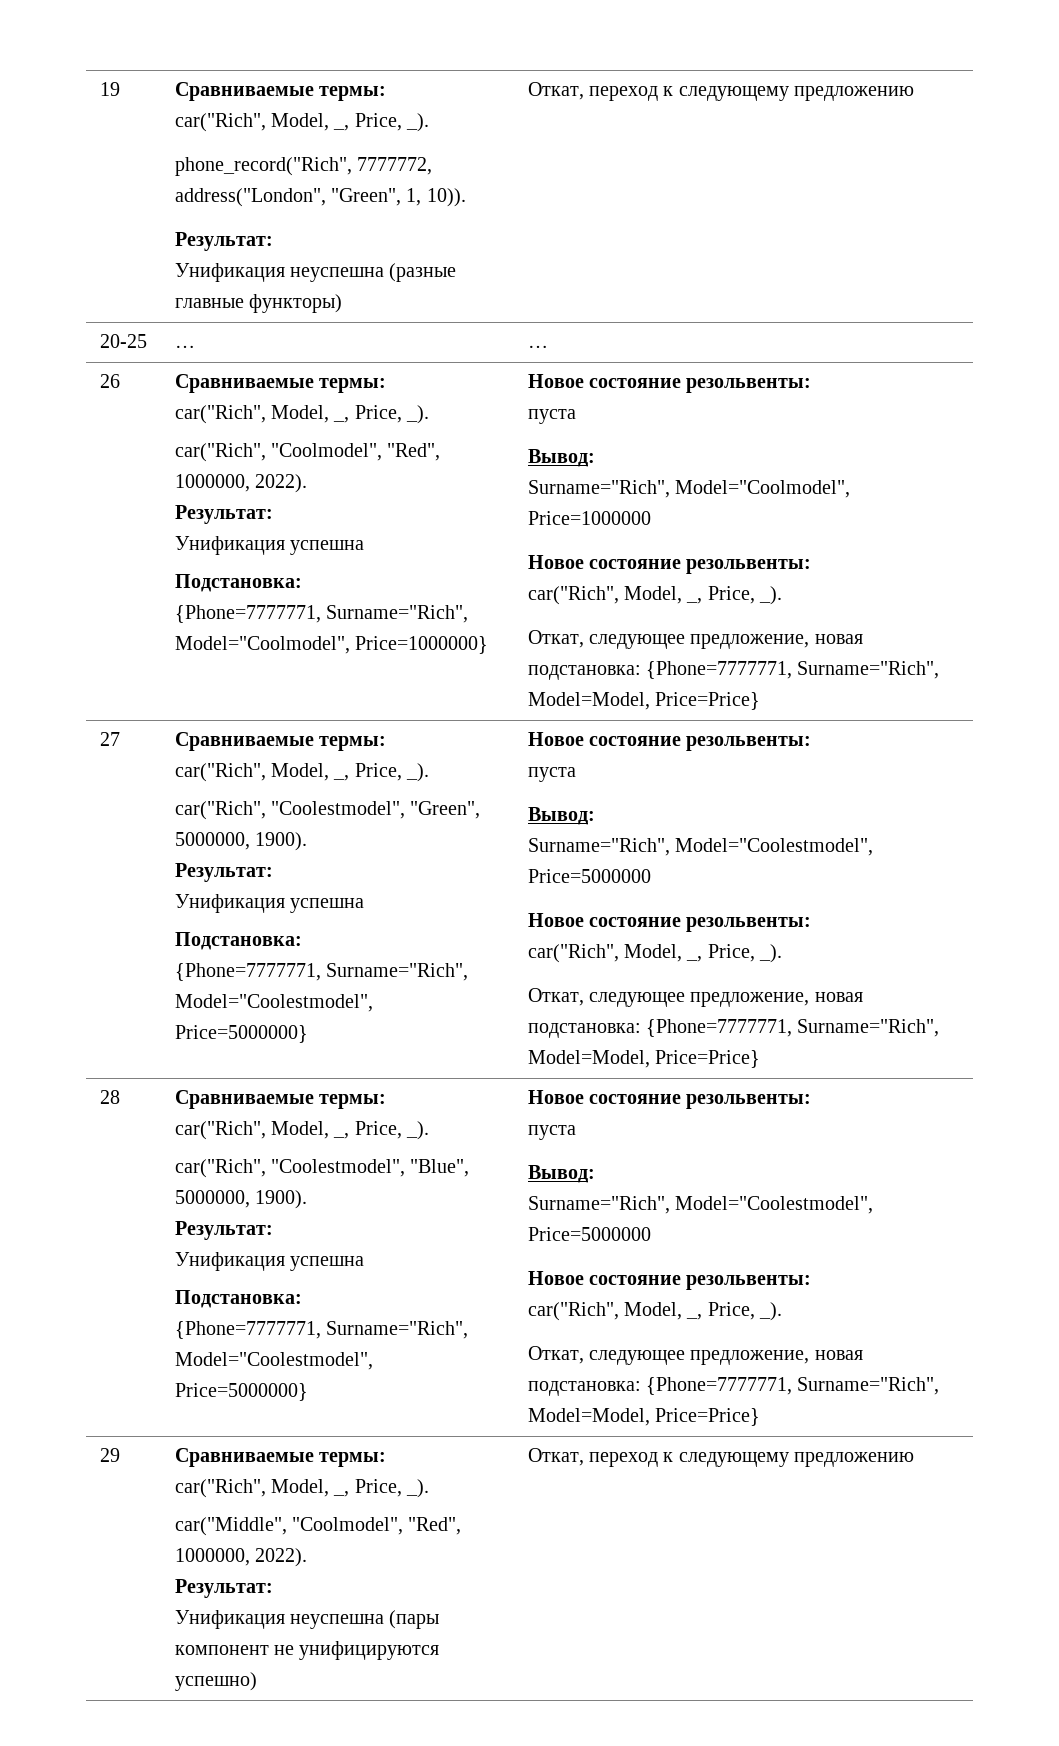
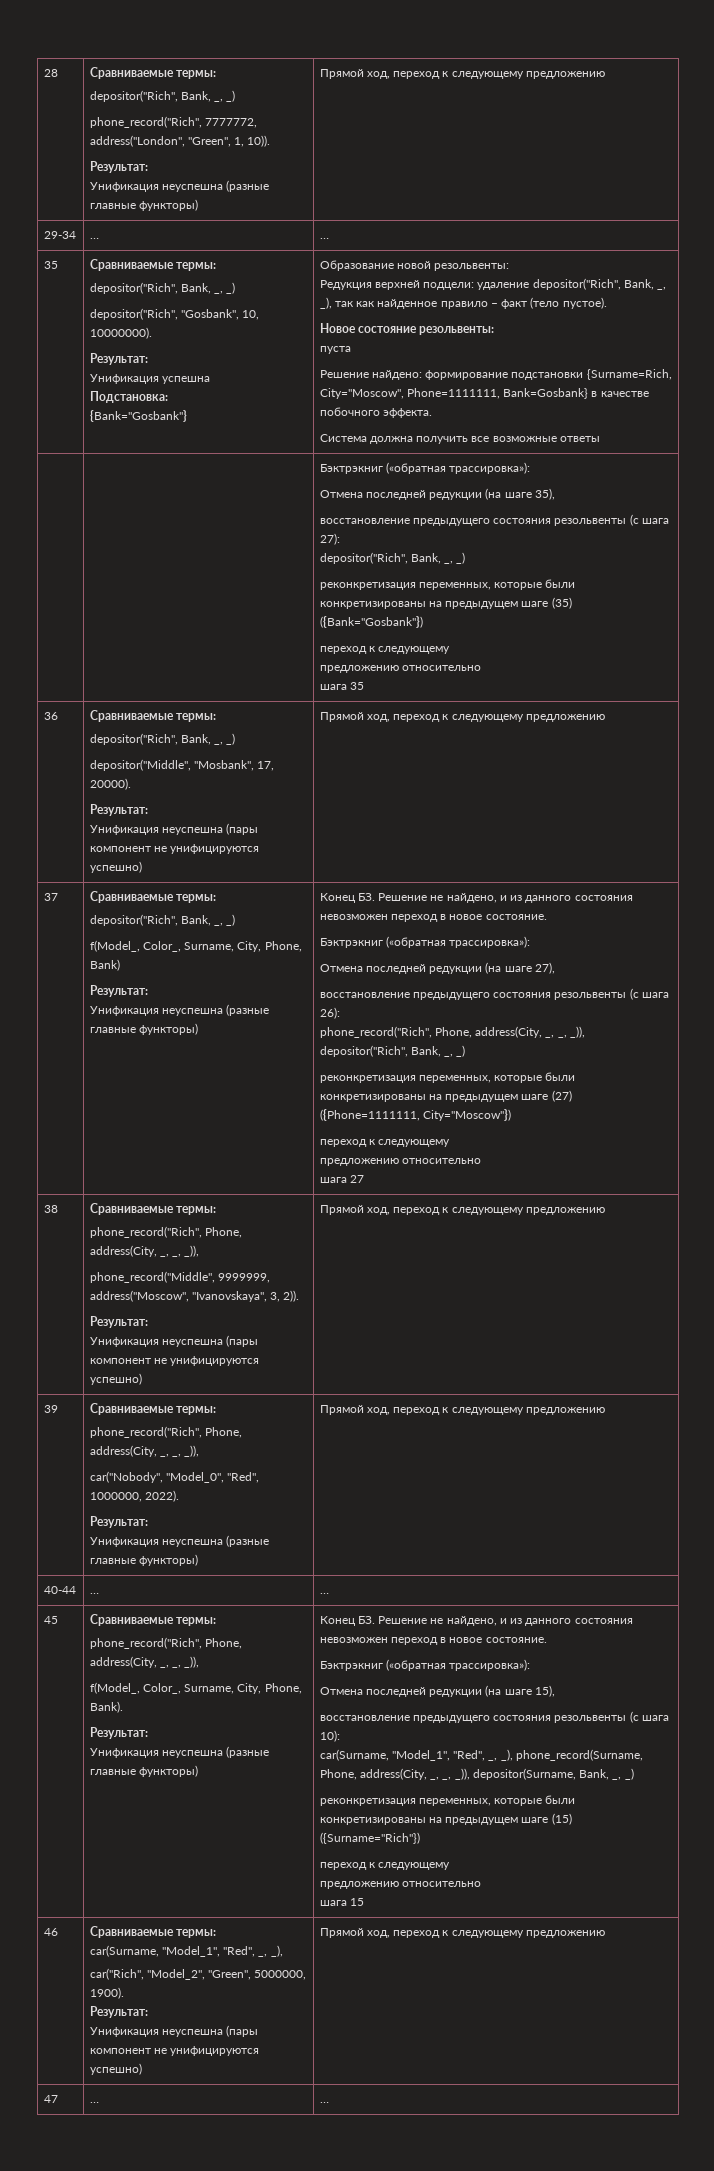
- 19 | Сравниваемые термы:
- car("Rich", Model, _, Price, _).
+ 28 | Сравниваемые термы:
+ depositor("Rich", Bank, _, _)
  phone_record("Rich", 7777772, address("London", "Green", 1, 10)).
  Результат:
- Унификация неуспешна (разные главные функторы) | Откат, переход к следующему предложению
- 20-25 | … | …
- 26 | Сравниваемые термы:
- car("Rich", Model, _, Price, _).
- car("Rich", "Coolmodel", "Red", 1000000, 2022).
+ Унификация неуспешна (разные главные функторы) | Прямой ход, переход к следующему предложению
+ 29-34 | … | …
+ 35 | Сравниваемые термы:
+ depositor("Rich", Bank, _, _)
+ depositor("Rich", "Gosbank", 10, 10000000).
  Результат:
  Унификация успешна
  Подстановка:
- {Phone=7777771, Surname="Rich", Model="Coolmodel", Price=1000000} | Новое состояние резольвенты:
+ {Bank="Gosbank"} | Образование новой резольвенты:
+ Редукция верхней подцели: удаление depositor("Rich", Bank, _, _), так как найденное правило – факт (тело пустое).
+ Новое состояние резольвенты:
  пуста
- Вывод:
- Surname="Rich", Model="Coolmodel", Price=1000000
- Новое состояние резольвенты:
- car("Rich", Model, _, Price, _).
- Откат, следующее предложение, новая подстановка: {Phone=7777771, Surname="Rich", Model=Model, Price=Price}
- 27 | Сравниваемые термы:
- car("Rich", Model, _, Price, _).
- car("Rich", "Coolestmodel", "Green", 5000000, 1900).
+ Решение найдено: формирование подстановки {Surname=Rich, City="Moscow", Phone=1111111, Bank=Gosbank} в качестве побочного эффекта.
+ Система должна получить все возможные ответы
+ | | Бэктрэкниг («обратная трассировка»):
+ Отмена последней редукции (на шаге 35),
+ восстановление предыдущего состояния резольвенты (с шага 27):
+ depositor("Rich", Bank, _, _)
+ реконкретизация переменных, которые были конкретизированы на предыдущем шаге (35) ({Bank="Gosbank"})
+ переход к следующему
+ предложению относительно
+ шага 35
+ 36 | Сравниваемые термы:
+ depositor("Rich", Bank, _, _)
+ depositor("Middle", "Mosbank", 17, 20000).
  Результат:
- Унификация успешна
- Подстановка:
- {Phone=7777771, Surname="Rich", Model="Coolestmodel", Price=5000000} | Новое состояние резольвенты:
- пуста
- Вывод:
- Surname="Rich", Model="Coolestmodel", Price=5000000
- Новое состояние резольвенты:
- car("Rich", Model, _, Price, _).
- Откат, следующее предложение, новая подстановка: {Phone=7777771, Surname="Rich", Model=Model, Price=Price}
- 28 | Сравниваемые термы:
- car("Rich", Model, _, Price, _).
- car("Rich", "Coolestmodel", "Blue", 5000000, 1900).
+ Унификация неуспешна (пары компонент не унифицируются успешно) | Прямой ход, переход к следующему предложению
+ 37 | Сравниваемые термы:
+ depositor("Rich", Bank, _, _)
+ f(Model_, Color_, Surname, City, Phone, Bank)
  Результат:
- Унификация успешна
- Подстановка:
- {Phone=7777771, Surname="Rich", Model="Coolestmodel", Price=5000000} | Новое состояние резольвенты:
- пуста
- Вывод:
- Surname="Rich", Model="Coolestmodel", Price=5000000
- Новое состояние резольвенты:
- car("Rich", Model, _, Price, _).
- Откат, следующее предложение, новая подстановка: {Phone=7777771, Surname="Rich", Model=Model, Price=Price}
- 29 | Сравниваемые термы:
- car("Rich", Model, _, Price, _).
- car("Middle", "Coolmodel", "Red", 1000000, 2022).
+ Унификация неуспешна (разные главные функторы) | Конец БЗ. Решение не найдено, и из данного состояния невозможен переход в новое состояние.
+ Бэктрэкниг («обратная трассировка»):
+ Отмена последней редукции (на шаге 27),
+ восстановление предыдущего состояния резольвенты (с шага 26):
+ phone_record("Rich", Phone, address(City, _, _, _)), depositor("Rich", Bank, _, _)
+ реконкретизация переменных, которые были конкретизированы на предыдущем шаге (27) ({Phone=1111111, City="Moscow"})
+ переход к следующему
+ предложению относительно
+ шага 27
+ 38 | Сравниваемые термы:
+ phone_record("Rich", Phone, address(City, _, _, _)),
+ phone_record("Middle", 9999999, address("Moscow", "Ivanovskaya", 3, 2)).
  Результат:
- Унификация неуспешна (пары компонент не унифицируются успешно) | Откат, переход к следующему предложению
+ Унификация неуспешна (пары компонент не унифицируются успешно) | Прямой ход, переход к следующему предложению
+ 39 | Сравниваемые термы:
+ phone_record("Rich", Phone, address(City, _, _, _)),
+ car("Nobody", "Model_0", "Red", 1000000, 2022).
+ Результат:
+ Унификация неуспешна (разные главные функторы) | Прямой ход, переход к следующему предложению
+ 40-44 | … | …
+ 45 | Сравниваемые термы:
+ phone_record("Rich", Phone, address(City, _, _, _)),
+ f(Model_, Color_, Surname, City, Phone, Bank).
+ Результат:
+ Унификация неуспешна (разные главные функторы) | Конец БЗ. Решение не найдено, и из данного состояния невозможен переход в новое состояние.
+ Бэктрэкниг («обратная трассировка»):
+ Отмена последней редукции (на шаге 15),
+ восстановление предыдущего состояния резольвенты (с шага 10):
+ car(Surname, "Model_1", "Red", _, _), phone_record(Surname, Phone, address(City, _, _, _)), depositor(Surname, Bank, _, _)
+ реконкретизация переменных, которые были конкретизированы на предыдущем шаге (15) ({Surname="Rich"})
+ переход к следующему
+ предложению относительно
+ шага 15
+ 46 | Сравниваемые термы:
+ car(Surname, "Model_1", "Red", _, _),
+ car("Rich", "Model_2", "Green", 5000000, 1900).
+ Результат:
+ Унификация неуспешна (пары компонент не унифицируются успешно) | Прямой ход, переход к следующему предложению
+ 47 | … | …

